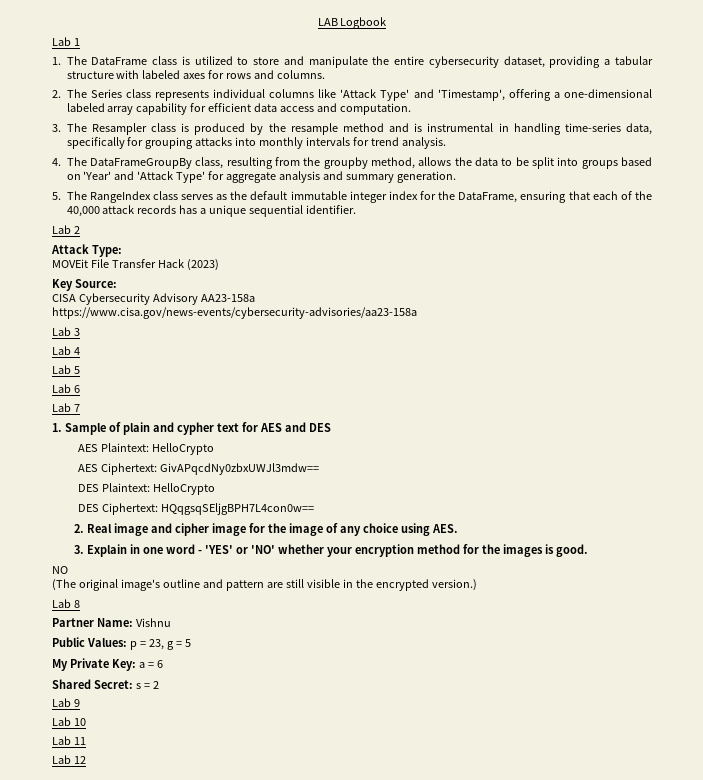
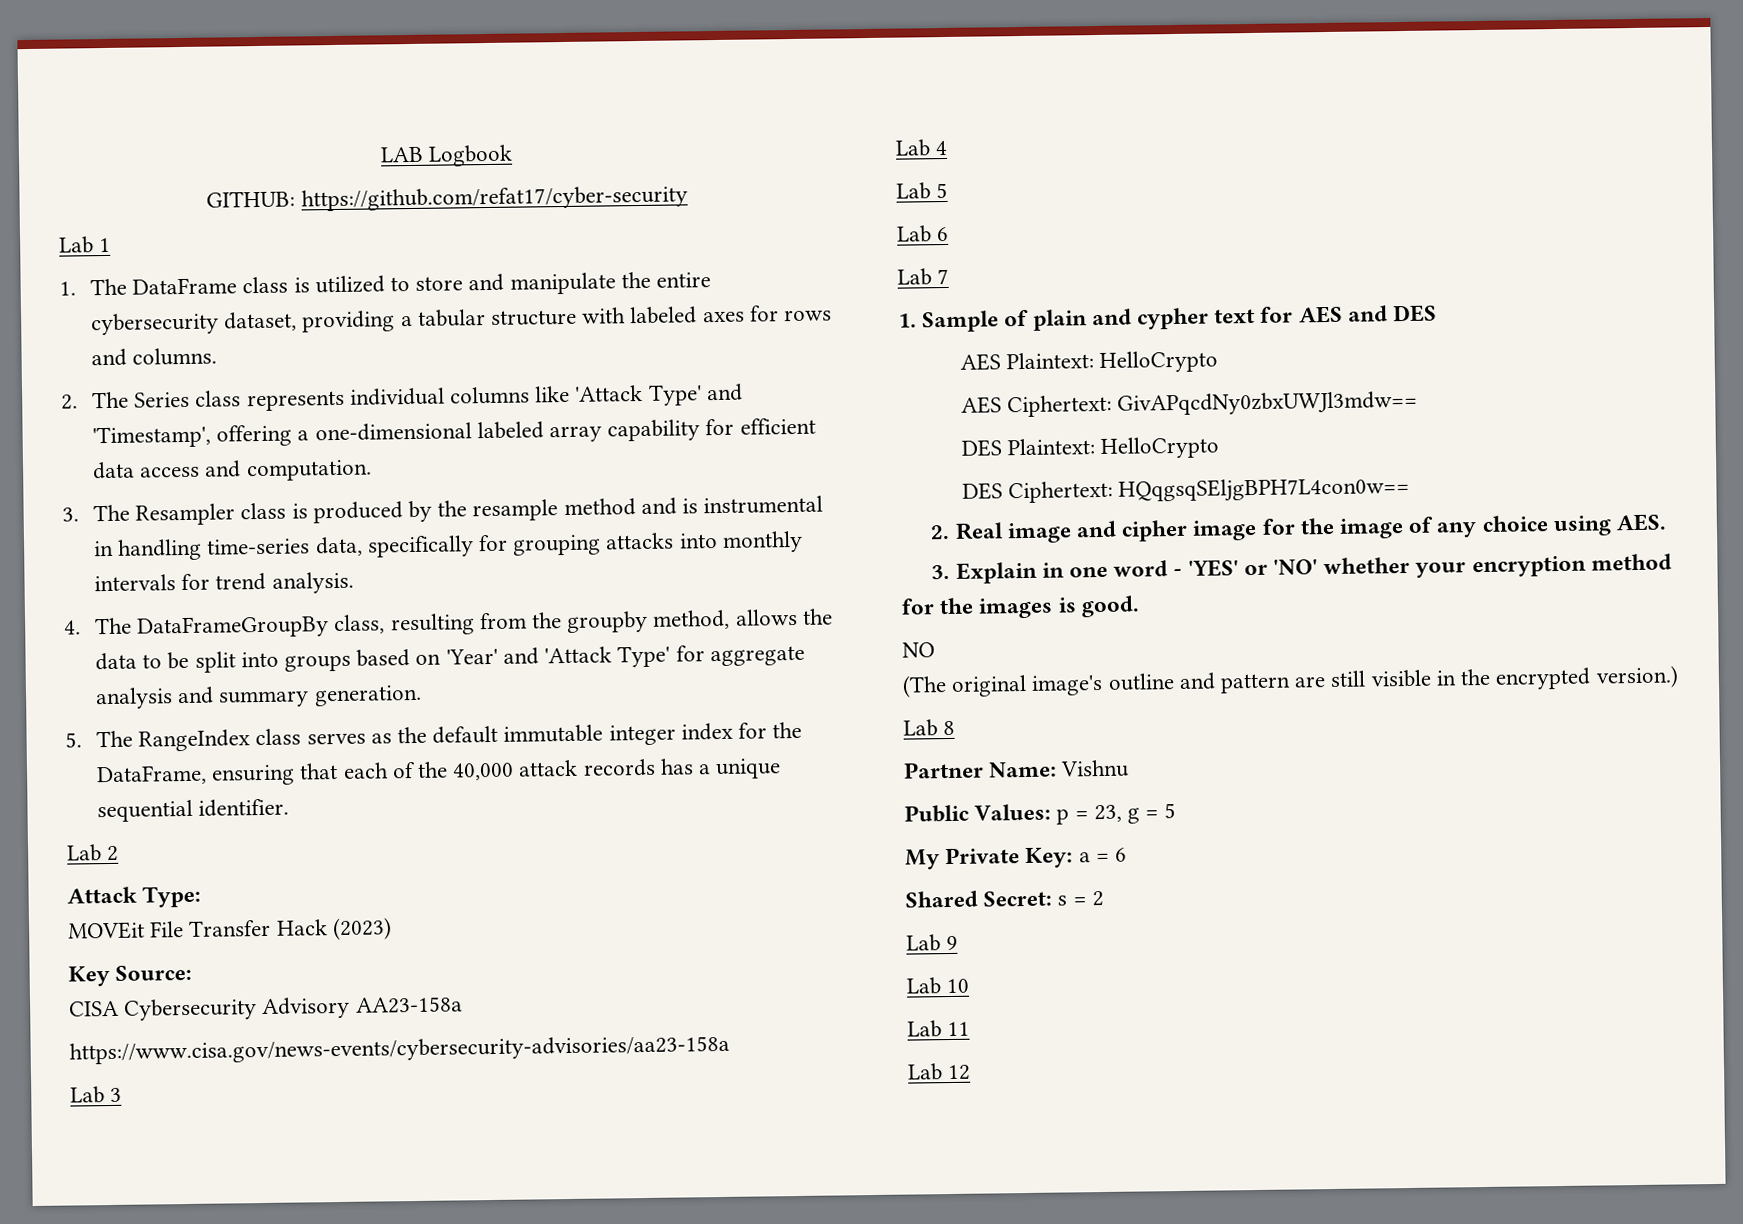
+ GITHUB: https://github.com/refat17/cyber-security

